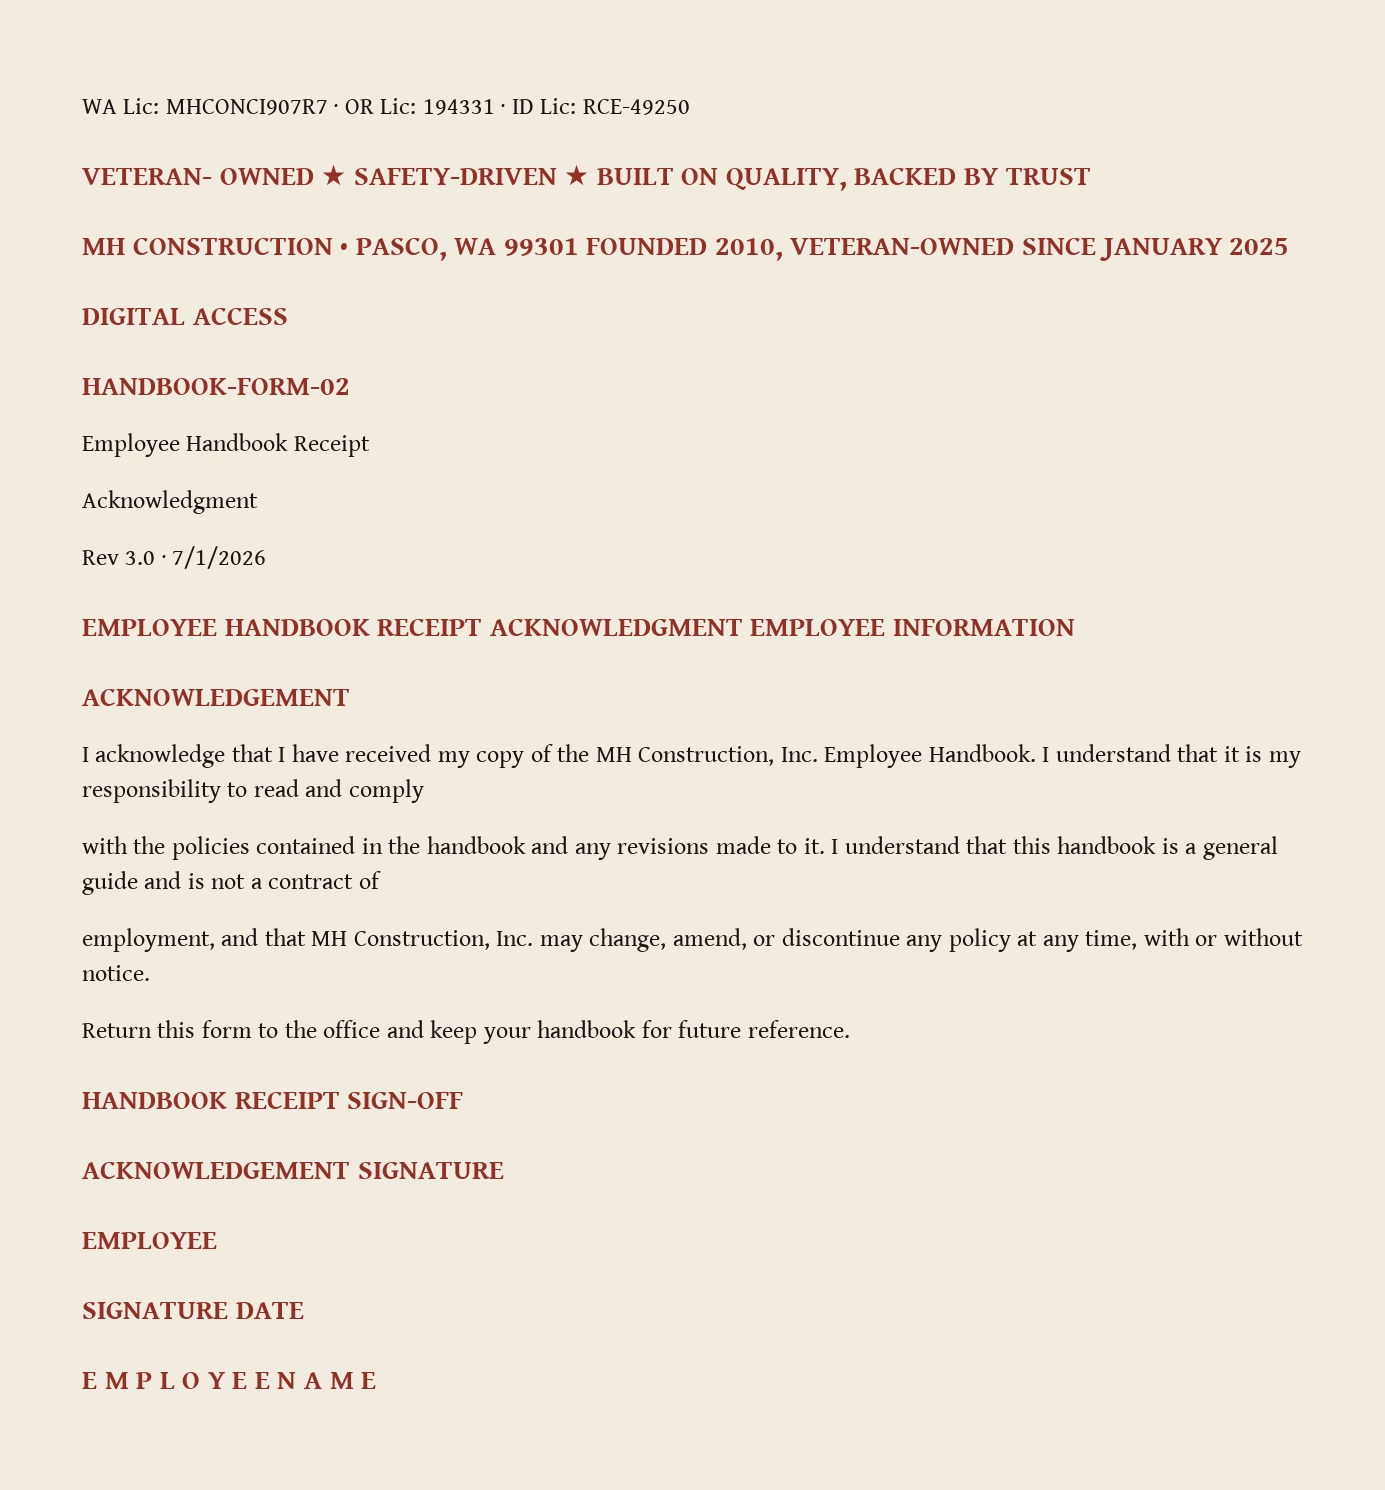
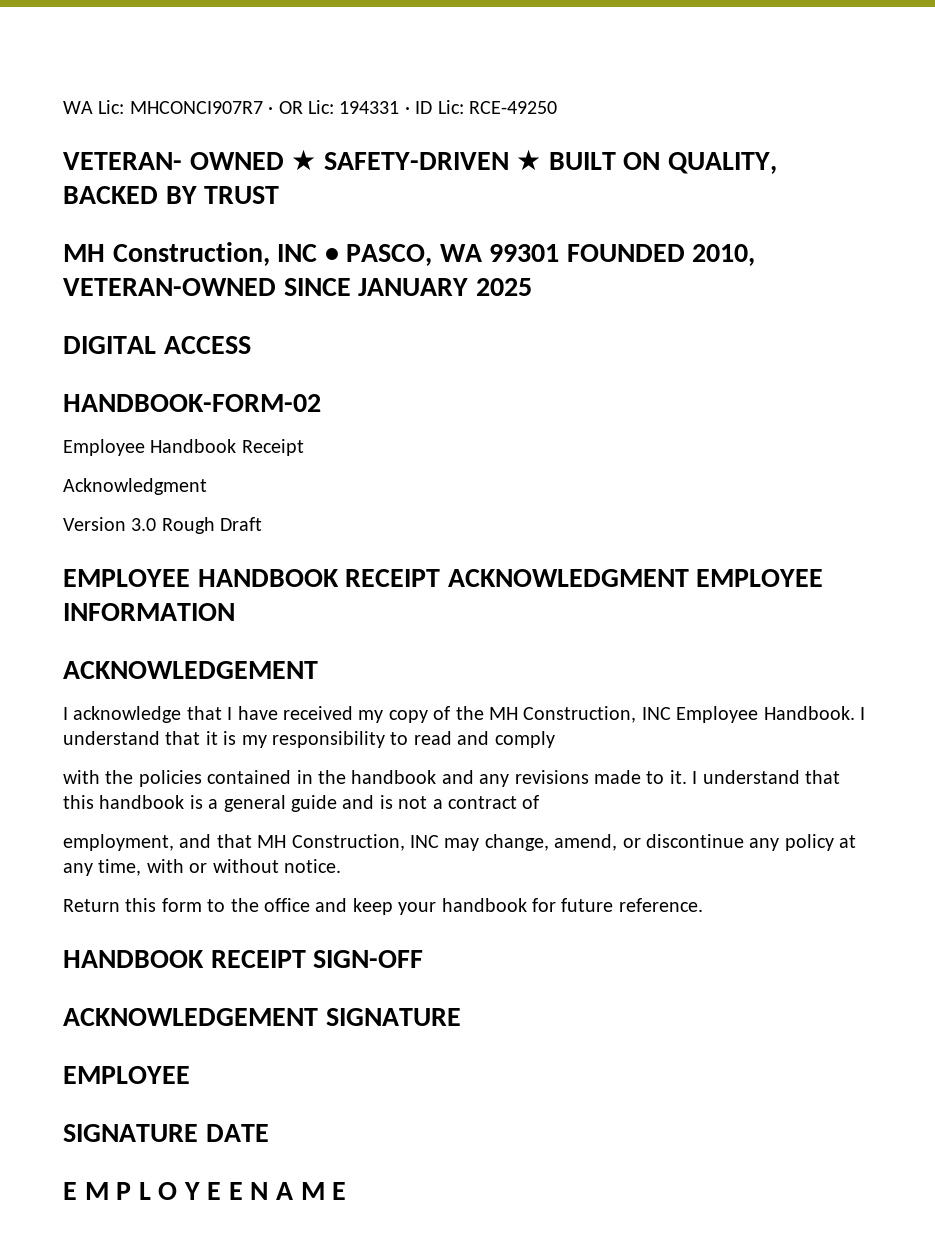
- MH CONSTRUCTION • PASCO, WA 99301 FOUNDED 2010, VETERAN-OWNED SINCE JANUARY 2025
+ MH Construction, INC • PASCO, WA 99301 FOUNDED 2010, VETERAN-OWNED SINCE JANUARY 2025
- Rev 3.0 · 7/1/2026
+ Version 3.0 Rough Draft
- I acknowledge that I have received my copy of the MH Construction, Inc. Employee Handbook.
+ I acknowledge that I have received my copy of the MH Construction, INC Employee Handbook.
- employment, and that MH Construction, Inc. may change, amend, or discontinue any policy at any time, with or without notice.
+ employment, and that MH Construction, INC may change, amend, or discontinue any policy at any time, with or without notice.

